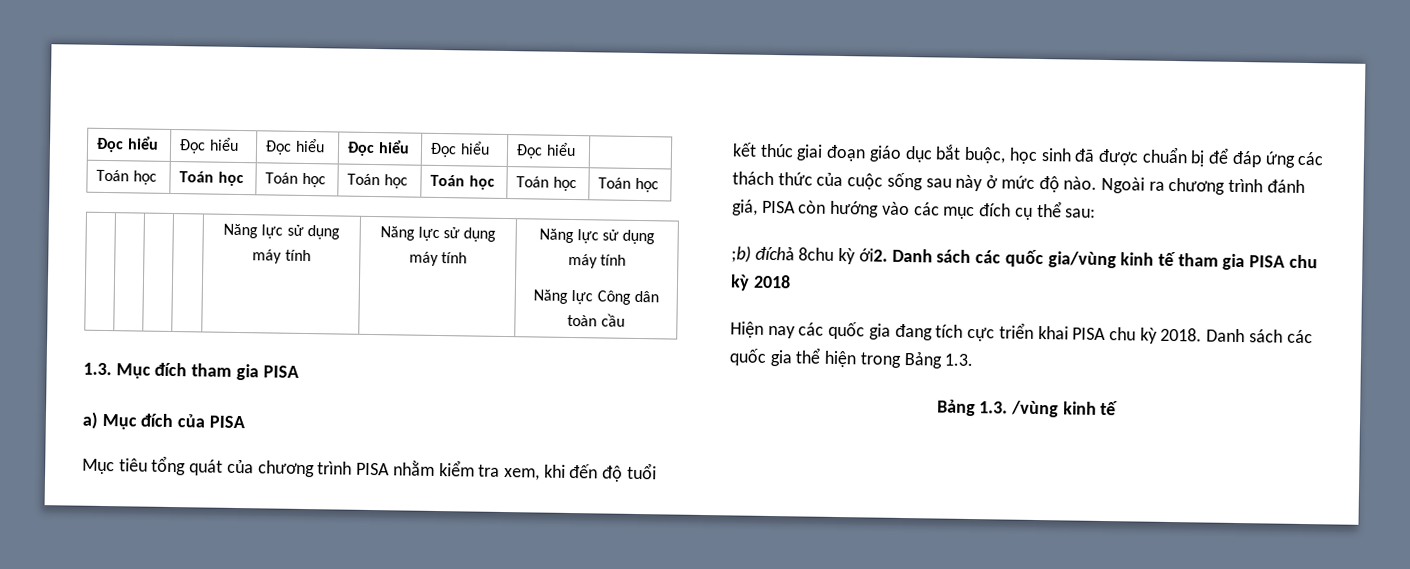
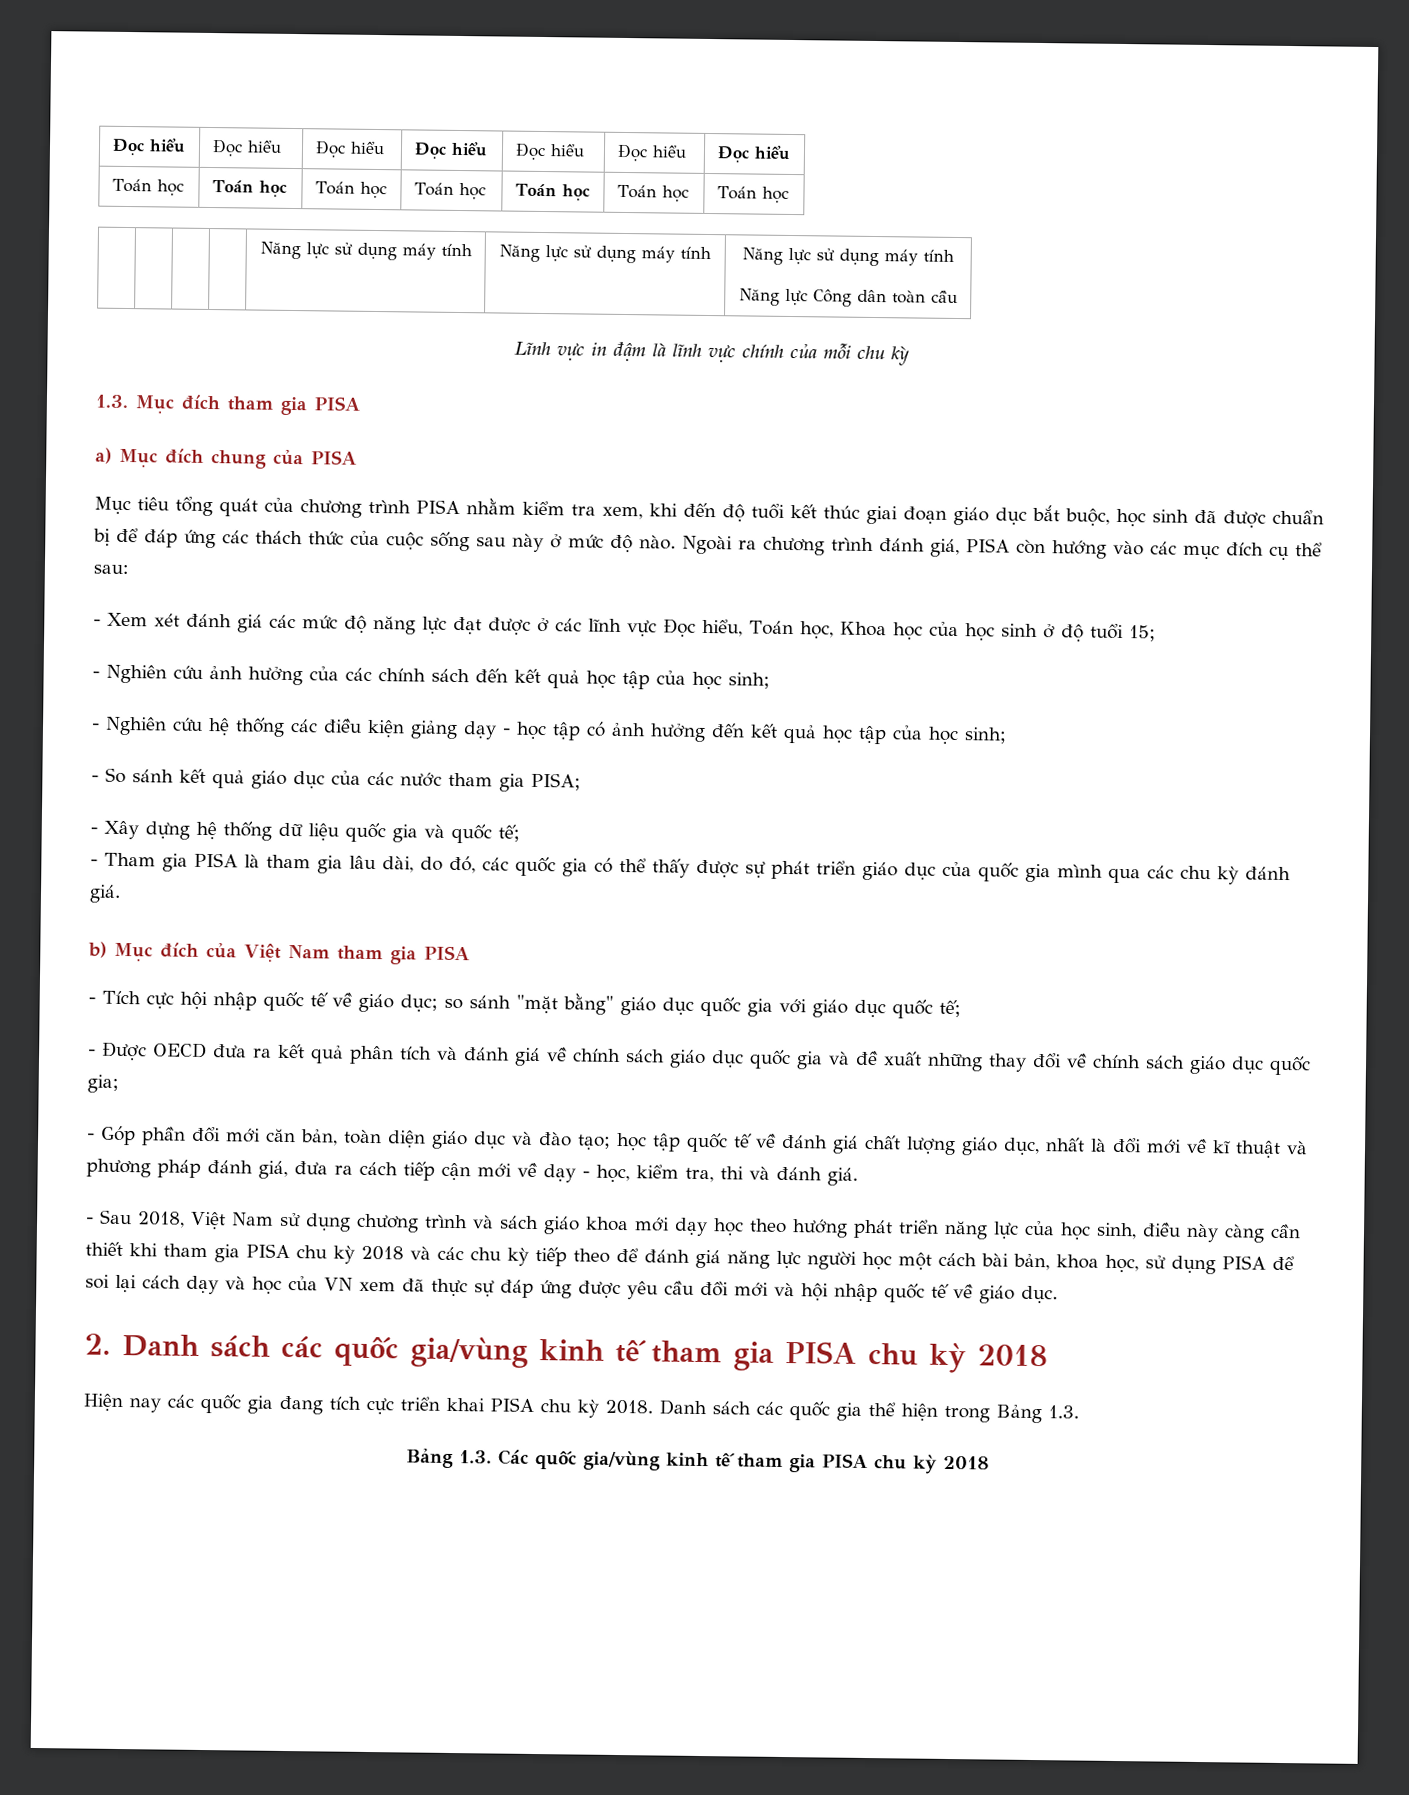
- Đọc hiểu | Đọc hiểu | Đọc hiểu | Đọc hiểu | Đọc hiểu | Đọc hiểu |
+ Đọc hiểu | Đọc hiểu | Đọc hiểu | Đọc hiểu | Đọc hiểu | Đọc hiểu | Đọc hiểu
+ Lĩnh vực in đậm là lĩnh vực chính của mỗi chu kỳ
- a) Mục đích của PISA
+ a) Mục đích chung của PISA
- ;b) đíchả 8chu kỳ ới2. Danh sách các quốc gia/vùng kinh tế tham gia PISA chu kỳ 2018
+ - Xem xét đánh giá các mức độ năng lực đạt được ở các lĩnh vực Đọc hiểu, Toán học, Khoa học của học sinh ở độ tuổi 15;
+ - Nghiên cứu ảnh hưởng của các chính sách đến kết quả học tập của học sinh;
+ - Nghiên cứu hệ thống các điều kiện giảng dạy - học tập có ảnh hưởng đến kết quả học tập của học sinh;
+ - So sánh kết quả giáo dục của các nước tham gia PISA;
+ - Xây dựng hệ thống dữ liệu quốc gia và quốc tế;
+ - Tham gia PISA là tham gia lâu dài, do đó, các quốc gia có thể thấy được sự phát triển giáo dục của quốc gia mình qua các chu kỳ đánh giá.
+ b) Mục đích của Việt Nam tham gia PISA
+ - Tích cực hội nhập quốc tế về giáo dục; so sánh "mặt bằng" giáo dục quốc gia với giáo dục quốc tế;
+ - Được OECD đưa ra kết quả phân tích và đánh giá về chính sách giáo dục quốc gia và đề xuất những thay đổi về chính sách giáo dục quốc gia;
+ - Góp phần đổi mới căn bản, toàn diện giáo dục và đào tạo; học tập quốc tế về đánh giá chất lượng giáo dục, nhất là đổi mới về kĩ thuật và phương pháp đánh giá, đưa ra cách tiếp cận mới về dạy - học, kiểm tra, thi và đánh giá.
+ - Sau 2018, Việt Nam sử dụng chương trình và sách giáo khoa mới dạy học theo hướng phát triển năng lực của học sinh, điều này càng cần thiết khi tham gia PISA chu kỳ 2018 và các chu kỳ tiếp theo để đánh giá năng lực người học một cách bài bản, khoa học, sử dụng PISA để soi lại cách dạy và học của VN xem đã thực sự đáp ứng được yêu cầu đồi mới và hội nhập quốc tế về giáo dục.
+ 2. Danh sách các quốc gia/vùng kinh tế tham gia PISA chu kỳ 2018
- Bảng 1.3. /vùng kinh tế
+ Bảng 1.3. Các quốc gia/vùng kinh tế tham gia PISA chu kỳ 2018

